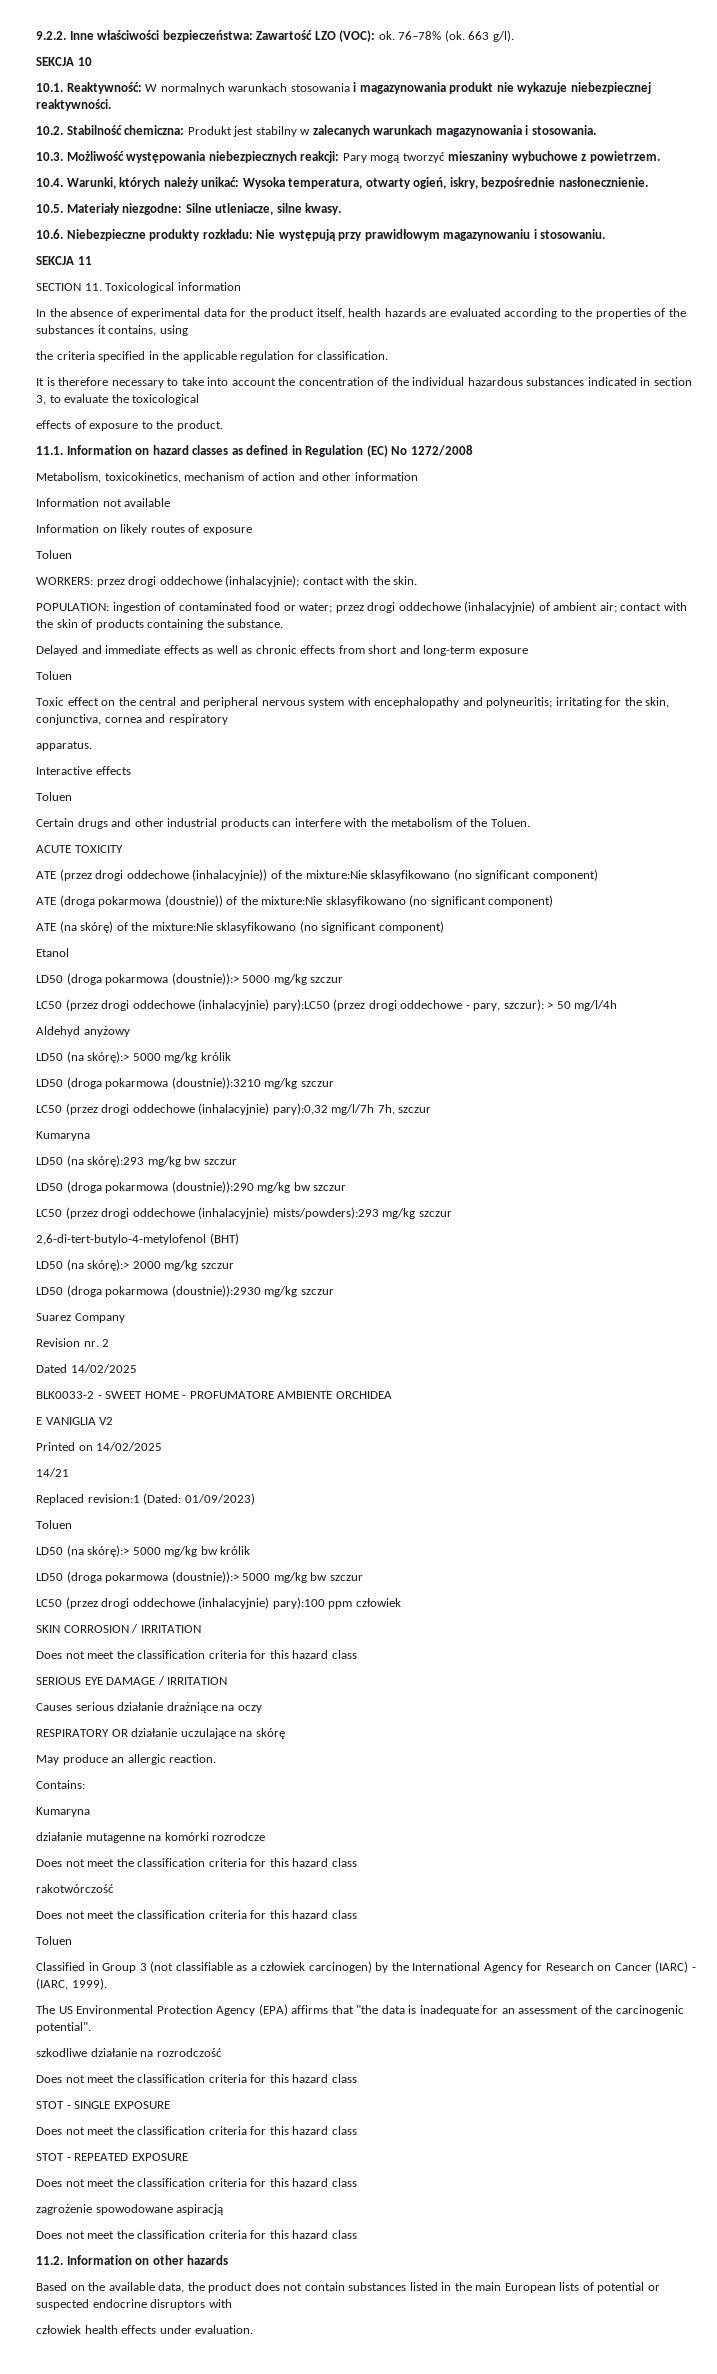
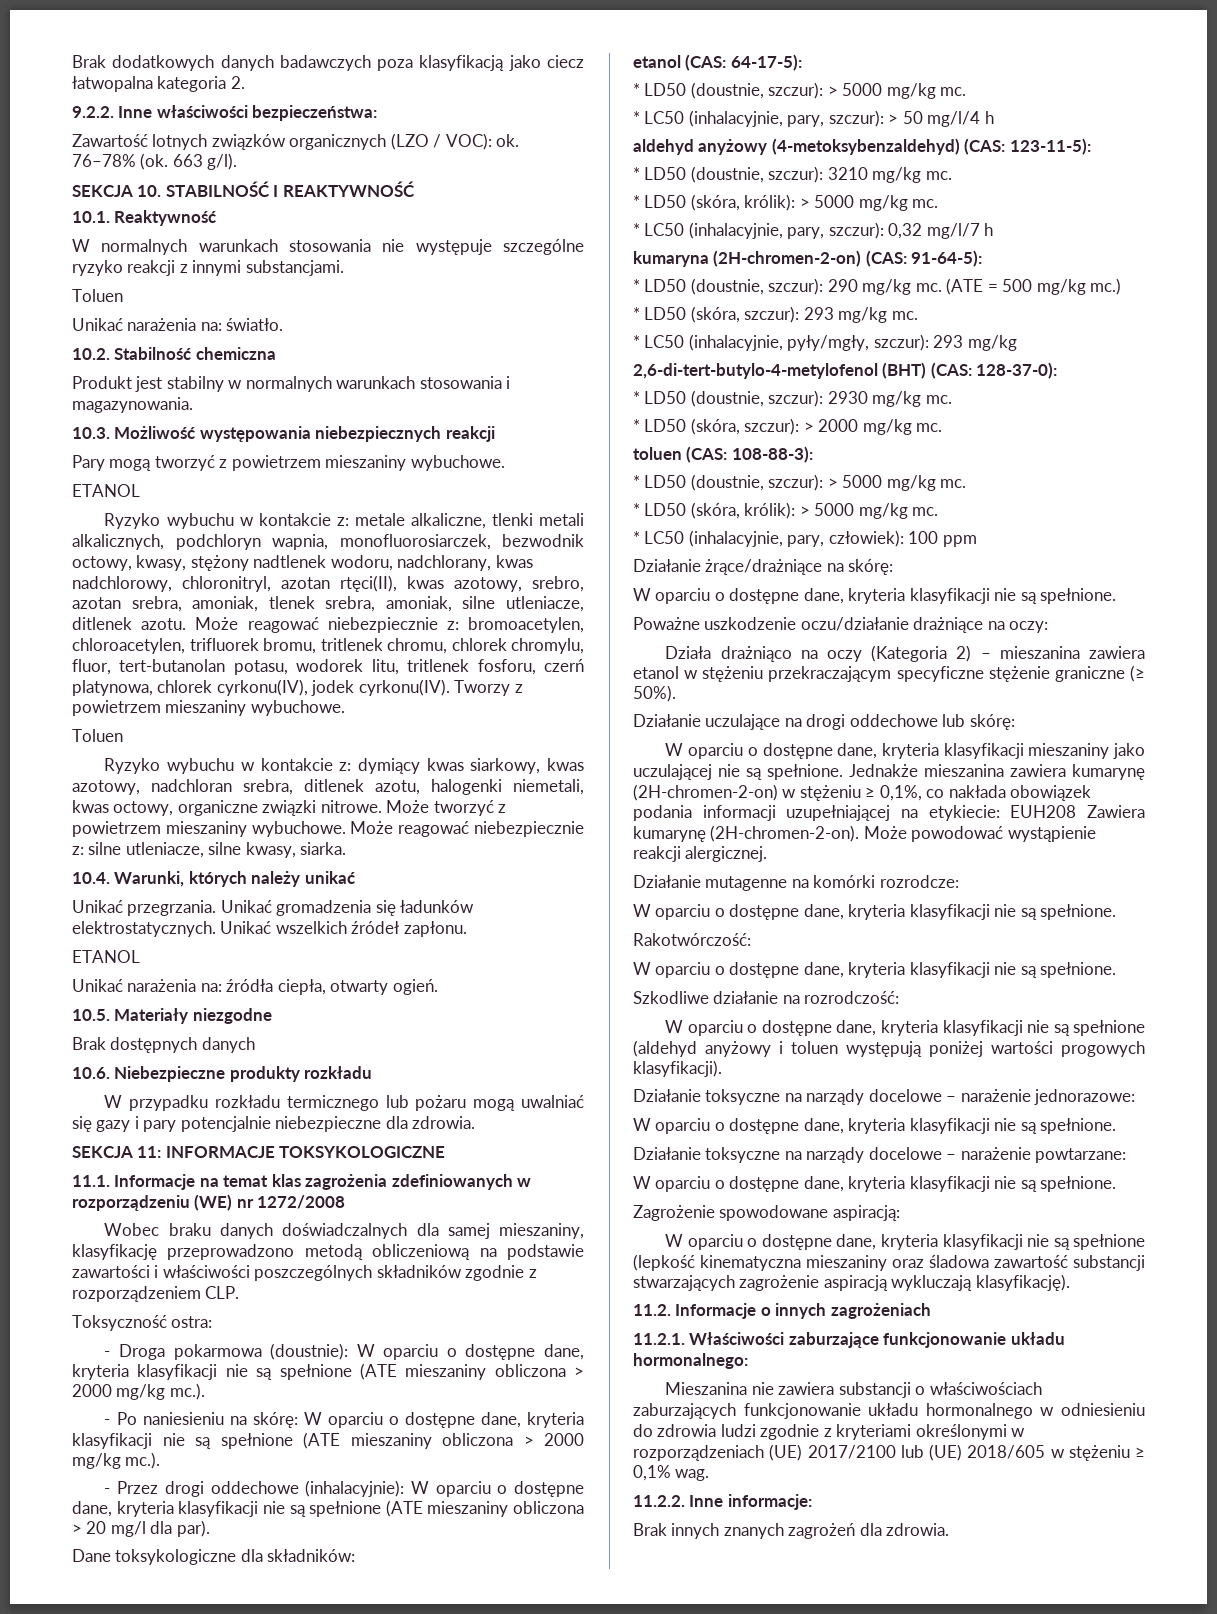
- 9.2.2. Inne właściwości bezpieczeństwa: Zawartość LZO (VOC): ok.
+ Brak dodatkowych danych badawczych poza klasyfikacją jako ciecz łatwopalna kategoria 2.
+ 9.2.2. Inne właściwości bezpieczeństwa:
+ Zawartość lotnych związków organicznych (LZO / VOC): ok.
- SEKCJA 10
+ SEKCJA 10. STABILNOŚĆ I REAKTYWNOŚĆ
- 10.1. Reaktywność: W normalnych warunkach stosowania i magazynowania produkt nie wykazuje niebezpiecznej reaktywności.
+ 10.1. Reaktywność
+ W normalnych warunkach stosowania nie występuje szczególne ryzyko reakcji z innymi substancjami.
+ Toluen
+ Unikać narażenia na: światło.
- 10.2. Stabilność chemiczna: Produkt jest stabilny w zalecanych warunkach magazynowania i stosowania.
+ 10.2. Stabilność chemiczna
+ Produkt jest stabilny w normalnych warunkach stosowania i magazynowania.
- 10.3. Możliwość występowania niebezpiecznych reakcji: Pary mogą tworzyć mieszaniny wybuchowe z powietrzem.
- 10.4. Warunki, których należy unikać: Wysoka temperatura, otwarty ogień, iskry, bezpośrednie nasłonecznienie.
- 10.5. Materiały niezgodne: Silne utleniacze, silne kwasy.
- 10.6. Niebezpieczne produkty rozkładu: Nie występują przy prawidłowym magazynowaniu i stosowaniu.
- SEKCJA 11
- SECTION 11. Toxicological information
- In the absence of experimental data for the product itself, health hazards are evaluated according to the properties of the substances it contains, using
- the criteria specified in the applicable regulation for classification.
- It is therefore necessary to take into account the concentration of the individual hazardous substances indicated in section 3, to evaluate the toxicological
- effects of exposure to the product.
- 11.1. Information on hazard classes as defined in Regulation (EC) No 1272/2008
- Metabolism, toxicokinetics, mechanism of action and other information
- Information not available
- Information on likely routes of exposure
+ 10.3. Możliwość występowania niebezpiecznych reakcji
+ Pary mogą tworzyć z powietrzem mieszaniny wybuchowe.
+ ETANOL
+ Ryzyko wybuchu w kontakcie z: metale alkaliczne, tlenki metali alkalicznych, podchloryn wapnia, monofluorosiarczek, bezwodnik octowy, kwasy, stężony nadtlenek wodoru, nadchlorany, kwas nadchlorowy, chloronitryl, azotan rtęci(II), kwas azotowy, srebro, azotan srebra, amoniak, tlenek srebra, amoniak, silne utleniacze, ditlenek azotu. Może reagować niebezpiecznie z: bromoacetylen, chloroacetylen, trifluorek bromu, tritlenek chromu, chlorek chromylu, fluor, tert-butanolan potasu, wodorek litu, tritlenek fosforu, czerń platynowa, chlorek cyrkonu(IV), jodek cyrkonu(IV). Tworzy z powietrzem mieszaniny wybuchowe.
  Toluen
- WORKERS: przez drogi oddechowe (inhalacyjnie); contact with the skin.
- POPULATION: ingestion of contaminated food or water; przez drogi oddechowe (inhalacyjnie) of ambient air; contact with the skin of products containing the substance.
- Delayed and immediate effects as well as chronic effects from short and long-term exposure
- Toluen
- Toxic effect on the central and peripheral nervous system with encephalopathy and polyneuritis; irritating for the skin, conjunctiva, cornea and respiratory
- apparatus.
- Interactive effects
- Toluen
- Certain drugs and other industrial products can interfere with the metabolism of the Toluen.
- ACUTE TOXICITY
- ATE (przez drogi oddechowe (inhalacyjnie)) of the mixture:Nie sklasyfikowano (no significant component)
- ATE (droga pokarmowa (doustnie)) of the mixture:Nie sklasyfikowano (no significant component)
- ATE (na skórę) of the mixture:Nie sklasyfikowano (no significant component)
- Etanol
- LD50 (droga pokarmowa (doustnie)):> 5000 mg/kg szczur
- LC50 (przez drogi oddechowe (inhalacyjnie) pary):LC50 (przez drogi oddechowe - pary, szczur): > 50 mg/l/4h
- Aldehyd anyżowy
- LD50 (na skórę):> 5000 mg/kg królik
- LD50 (droga pokarmowa (doustnie)):3210 mg/kg szczur
- LC50 (przez drogi oddechowe (inhalacyjnie) pary):0,32 mg/l/7h 7h, szczur
- Kumaryna
- LD50 (na skórę):293 mg/kg bw szczur
- LD50 (droga pokarmowa (doustnie)):290 mg/kg bw szczur
- LC50 (przez drogi oddechowe (inhalacyjnie) mists/powders):293 mg/kg szczur
- 2,6-di-tert-butylo-4-metylofenol (BHT)
- LD50 (na skórę):> 2000 mg/kg szczur
- LD50 (droga pokarmowa (doustnie)):2930 mg/kg szczur
- Suarez Company
- Revision nr. 2
- Dated 14/02/2025
- BLK0033-2 - SWEET HOME - PROFUMATORE AMBIENTE ORCHIDEA
- E VANIGLIA V2
- Printed on 14/02/2025
- 14/21
- Replaced revision:1 (Dated: 01/09/2023)
- Toluen
- LD50 (na skórę):> 5000 mg/kg bw królik
- LD50 (droga pokarmowa (doustnie)):> 5000 mg/kg bw szczur
- LC50 (przez drogi oddechowe (inhalacyjnie) pary):100 ppm człowiek
- SKIN CORROSION / IRRITATION
- Does not meet the classification criteria for this hazard class
- SERIOUS EYE DAMAGE / IRRITATION
- Causes serious działanie drażniące na oczy
- RESPIRATORY OR działanie uczulające na skórę
- May produce an allergic reaction.
- Contains:
- Kumaryna
- działanie mutagenne na komórki rozrodcze
- Does not meet the classification criteria for this hazard class
- rakotwórczość
- Does not meet the classification criteria for this hazard class
- Toluen
- Classified in Group 3 (not classifiable as a człowiek carcinogen) by the International Agency for Research on Cancer (IARC) - (IARC, 1999).
- The US Environmental Protection Agency (EPA) affirms that "the data is inadequate for an assessment of the carcinogenic potential".
- szkodliwe działanie na rozrodczość
- Does not meet the classification criteria for this hazard class
- STOT - SINGLE EXPOSURE
- Does not meet the classification criteria for this hazard class
- STOT - REPEATED EXPOSURE
- Does not meet the classification criteria for this hazard class
- zagrożenie spowodowane aspiracją
- Does not meet the classification criteria for this hazard class
- 11.2. Information on other hazards
- Based on the available data, the product does not contain substances listed in the main European lists of potential or suspected endocrine disruptors with
- człowiek health effects under evaluation.
+ Ryzyko wybuchu w kontakcie z: dymiący kwas siarkowy, kwas azotowy, nadchloran srebra, ditlenek azotu, halogenki niemetali, kwas octowy, organiczne związki nitrowe. Może tworzyć z powietrzem mieszaniny wybuchowe. Może reagować niebezpiecznie z: silne utleniacze, silne kwasy, siarka.
+ 10.4. Warunki, których należy unikać
+ Unikać przegrzania. Unikać gromadzenia się ładunków elektrostatycznych. Unikać wszelkich źródeł zapłonu.
+ ETANOL
+ Unikać narażenia na: źródła ciepła, otwarty ogień.
+ 10.5. Materiały niezgodne
+ Brak dostępnych danych
+ 10.6. Niebezpieczne produkty rozkładu
+ W przypadku rozkładu termicznego lub pożaru mogą uwalniać się gazy i pary potencjalnie niebezpieczne dla zdrowia.
+ SEKCJA 11: INFORMACJE TOKSYKOLOGICZNE
+ 11.1. Informacje na temat klas zagrożenia zdefiniowanych w rozporządzeniu (WE) nr 1272/2008
+ Wobec braku danych doświadczalnych dla samej mieszaniny, klasyfikację przeprowadzono metodą obliczeniową na podstawie zawartości i właściwości poszczególnych składników zgodnie z rozporządzeniem CLP.
+ Toksyczność ostra:
+ - Droga pokarmowa (doustnie): W oparciu o dostępne dane, kryteria klasyfikacji nie są spełnione (ATE mieszaniny obliczona > 2000 mg/kg mc.).
+ - Po naniesieniu na skórę: W oparciu o dostępne dane, kryteria klasyfikacji nie są spełnione (ATE mieszaniny obliczona > 2000 mg/kg mc.).
+ - Przez drogi oddechowe (inhalacyjnie): W oparciu o dostępne dane, kryteria klasyfikacji nie są spełnione (ATE mieszaniny obliczona > 20 mg/l dla par).
+ Dane toksykologiczne dla składników:
+ etanol (CAS: 64-17-5):
+ * LD50 (doustnie, szczur): > 5000 mg/kg mc.
+ * LC50 (inhalacyjnie, pary, szczur): > 50 mg/l/4 h
+ aldehyd anyżowy (4-metoksybenzaldehyd) (CAS: 123-11-5):
+ * LD50 (doustnie, szczur): 3210 mg/kg mc.
+ * LD50 (skóra, królik): > 5000 mg/kg mc.
+ * LC50 (inhalacyjnie, pary, szczur): 0,32 mg/l/7 h
+ kumaryna (2H-chromen-2-on) (CAS: 91-64-5):
+ * LD50 (doustnie, szczur): 290 mg/kg mc. (ATE = 500 mg/kg mc.)
+ * LD50 (skóra, szczur): 293 mg/kg mc.
+ * LC50 (inhalacyjnie, pyły/mgły, szczur): 293 mg/kg
+ 2,6-di-tert-butylo-4-metylofenol (BHT) (CAS: 128-37-0):
+ * LD50 (doustnie, szczur): 2930 mg/kg mc.
+ * LD50 (skóra, szczur): > 2000 mg/kg mc.
+ toluen (CAS: 108-88-3):
+ * LD50 (doustnie, szczur): > 5000 mg/kg mc.
+ * LD50 (skóra, królik): > 5000 mg/kg mc.
+ * LC50 (inhalacyjnie, pary, człowiek): 100 ppm
+ Działanie żrące/drażniące na skórę:
+ W oparciu o dostępne dane, kryteria klasyfikacji nie są spełnione.
+ Poważne uszkodzenie oczu/działanie drażniące na oczy:
+ Działa drażniąco na oczy (Kategoria 2) – mieszanina zawiera etanol w stężeniu przekraczającym specyficzne stężenie graniczne (≥ 50%).
+ Działanie uczulające na drogi oddechowe lub skórę:
+ W oparciu o dostępne dane, kryteria klasyfikacji mieszaniny jako uczulającej nie są spełnione. Jednakże mieszanina zawiera kumarynę (2H-chromen-2-on) w stężeniu ≥ 0,1%, co nakłada obowiązek podania informacji uzupełniającej na etykiecie: EUH208 Zawiera kumarynę (2H-chromen-2-on). Może powodować wystąpienie reakcji alergicznej.
+ Działanie mutagenne na komórki rozrodcze:
+ W oparciu o dostępne dane, kryteria klasyfikacji nie są spełnione.
+ Rakotwórczość:
+ W oparciu o dostępne dane, kryteria klasyfikacji nie są spełnione.
+ Szkodliwe działanie na rozrodczość:
+ W oparciu o dostępne dane, kryteria klasyfikacji nie są spełnione (aldehyd anyżowy i toluen występują poniżej wartości progowych klasyfikacji).
+ Działanie toksyczne na narządy docelowe – narażenie jednorazowe:
+ W oparciu o dostępne dane, kryteria klasyfikacji nie są spełnione.
+ Działanie toksyczne na narządy docelowe – narażenie powtarzane:
+ W oparciu o dostępne dane, kryteria klasyfikacji nie są spełnione.
+ Zagrożenie spowodowane aspiracją:
+ W oparciu o dostępne dane, kryteria klasyfikacji nie są spełnione (lepkość kinematyczna mieszaniny oraz śladowa zawartość substancji stwarzających zagrożenie aspiracją wykluczają klasyfikację).
+ 11.2. Informacje o innych zagrożeniach
+ 11.2.1. Właściwości zaburzające funkcjonowanie układu hormonalnego:
+ Mieszanina nie zawiera substancji o właściwościach zaburzających funkcjonowanie układu hormonalnego w odniesieniu do zdrowia ludzi zgodnie z kryteriami określonymi w rozporządzeniach (UE) 2017/2100 lub (UE) 2018/605 w stężeniu ≥ 0,1% wag.
+ 11.2.2. Inne informacje:
+ Brak innych znanych zagrożeń dla zdrowia.

